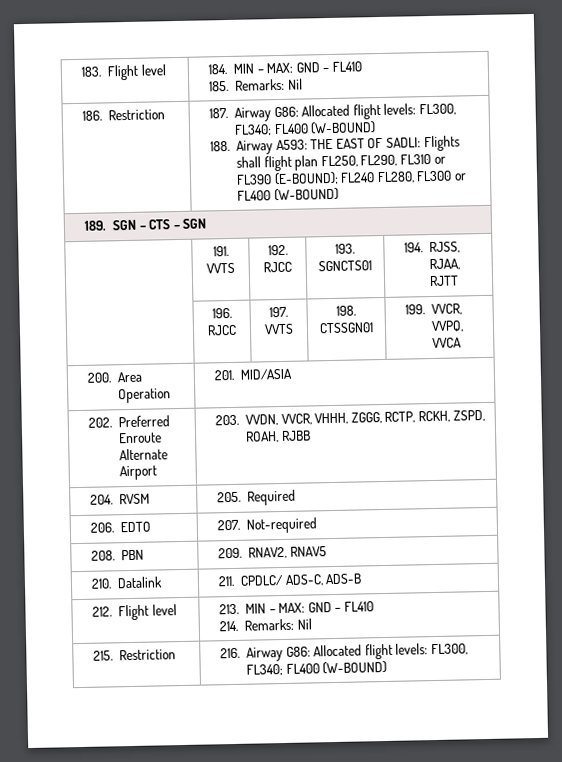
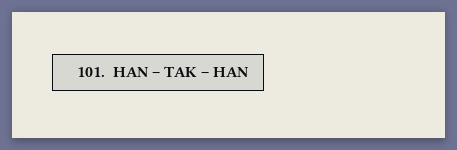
- 183. Flight level | 184. MIN – MAX: GND – FL410
- 185. Remarks: Nil
- 186. Restriction | 187. Airway G86: Allocated flight levels: FL300, FL340; FL400 (W-BOUND)
- 188. Airway A593: THE EAST OF SADLI: Flights shall flight plan FL250, FL290, FL310 or FL390 (E-BOUND); FL240 FL280, FL300 or FL400 (W-BOUND)
- 189. SGN – CTS – SGN
- | 191. VVTS | 192. RJCC | 193. SGNCTS01 | 194. RJSS, RJAA, RJTT
- | 196. RJCC | 197. VVTS | 198. CTSSGN01 | 199. VVCR, VVPQ, VVCA
- 200. Area Operation | 201. MID/ASIA
- 202. Preferred Enroute Alternate Airport | 203. VVDN, VVCR, VHHH, ZGGG, RCTP, RCKH, ZSPD, ROAH, RJBB
- 204. RVSM | 205. Required
- 206. EDTO | 207. Not-required
- 208. PBN | 209. RNAV2, RNAV5
- 210. Datalink | 211. CPDLC/ ADS-C, ADS-B
- 212. Flight level | 213. MIN – MAX: GND – FL410
- 214. Remarks: Nil
- 215. Restriction | 216. Airway G86: Allocated flight levels: FL300, FL340; FL400 (W-BOUND)
+ 101. HAN – TAK – HAN

